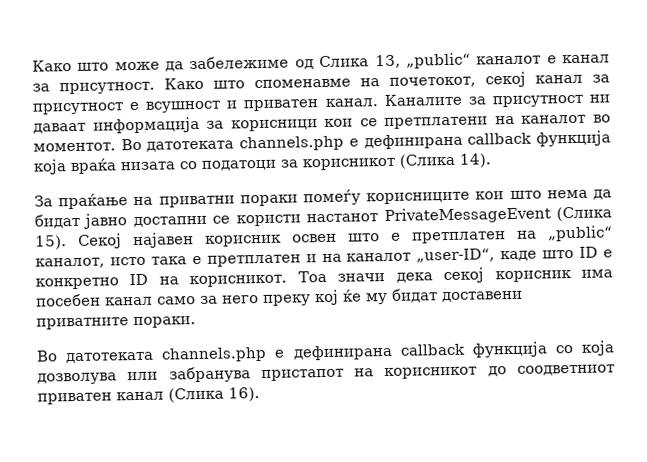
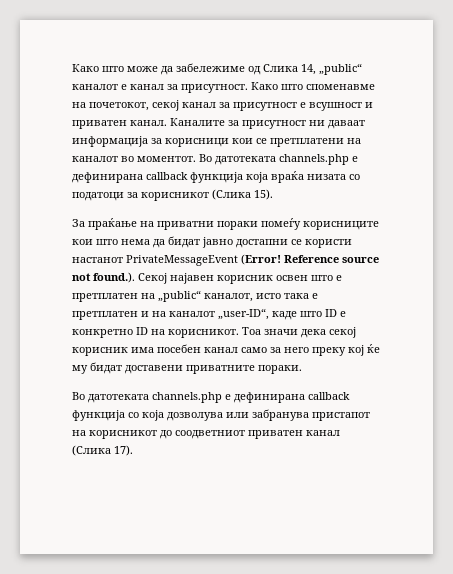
- Како што може да забележиме од Слика 13, „public“ каналот е канал за присутност.
+ Како што може да забележиме од Слика 14, „public“ каналот е канал за присутност.
- Во датотеката channels.php е дефинирана callback функција која враќа низата со податоци за корисникот (Слика 14).
+ Во датотеката channels.php е дефинирана callback функција која враќа низата со податоци за корисникот (Слика 15).
- За праќање на приватни пораки помеѓу корисниците кои што нема да бидат јавно достапни се користи настанот PrivateMessageEvent (Слика 15). Секој најавен корисник освен што е претплатен на „public“ каналот, исто така е претплатен и на каналот „user-ID“, каде што ID е конкретно ID на корисникот.
+ За праќање на приватни пораки помеѓу корисниците кои што нема да бидат јавно достапни се користи настанот PrivateMessageEvent (Error! Reference source not found.). Секој најавен корисник освен што е претплатен на „public“ каналот, исто така е претплатен и на каналот „user-ID“, каде што ID е конкретно ID на корисникот.
- Во датотеката channels.php е дефинирана callback функција со која дозволува или забранува пристапот на корисникот до соодветниот приватен канал (Слика 16).
+ Во датотеката channels.php е дефинирана callback функција со која дозволува или забранува пристапот на корисникот до соодветниот приватен канал (Слика 17).

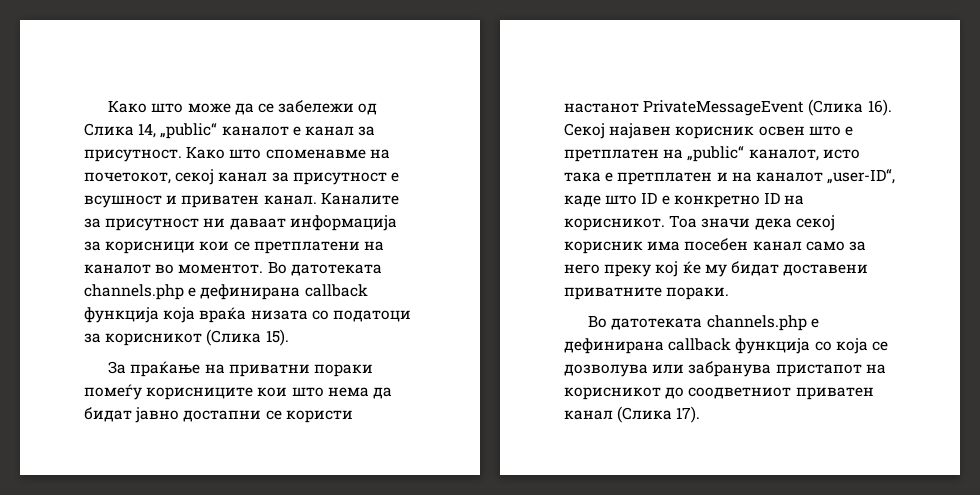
- Како што може да забележиме од Слика 14, „public“ каналот е канал за присутност.
+ Како што може да се забележи од Слика 14, „public“ каналот е канал за присутност.
- За праќање на приватни пораки помеѓу корисниците кои што нема да бидат јавно достапни се користи настанот PrivateMessageEvent (Error! Reference source not found.). Секој најавен корисник освен што е претплатен на „public“ каналот, исто така е претплатен и на каналот „user-ID“, каде што ID е конкретно ID на корисникот.
+ За праќање на приватни пораки помеѓу корисниците кои што нема да бидат јавно достапни се користи настанот PrivateMessageEvent (Слика 16). Секој најавен корисник освен што е претплатен на „public“ каналот, исто така е претплатен и на каналот „user-ID“, каде што ID е конкретно ID на корисникот.
- Во датотеката channels.php е дефинирана callback функција со која дозволува или забранува пристапот на корисникот до соодветниот приватен канал (Слика 17).
+ Во датотеката channels.php е дефинирана callback функција со која се дозволува или забранува пристапот на корисникот до соодветниот приватен канал (Слика 17).

